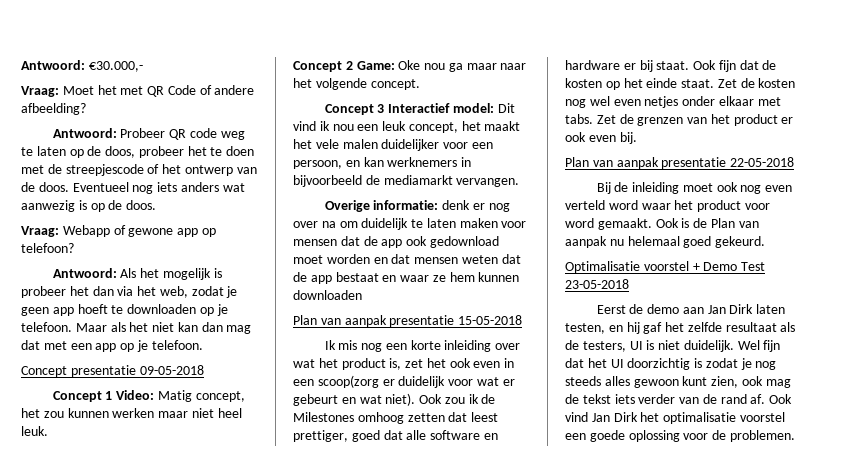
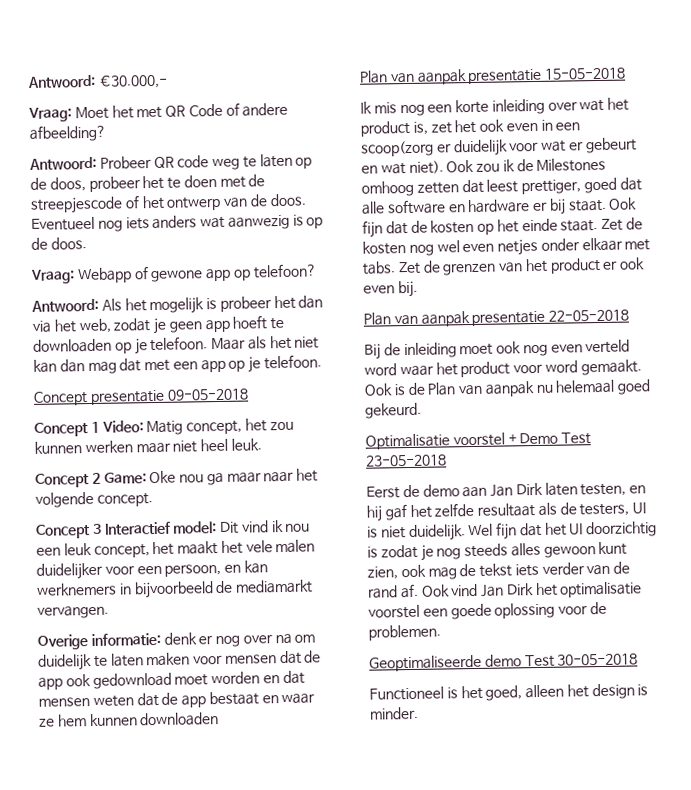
+ Geoptimaliseerde demo Test 30-05-2018
+ Functioneel is het goed, alleen het design is minder.

